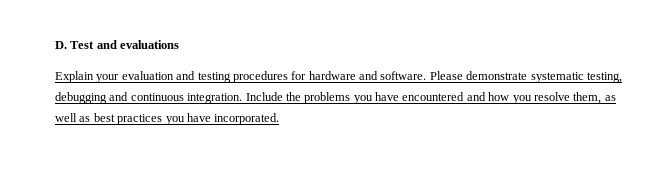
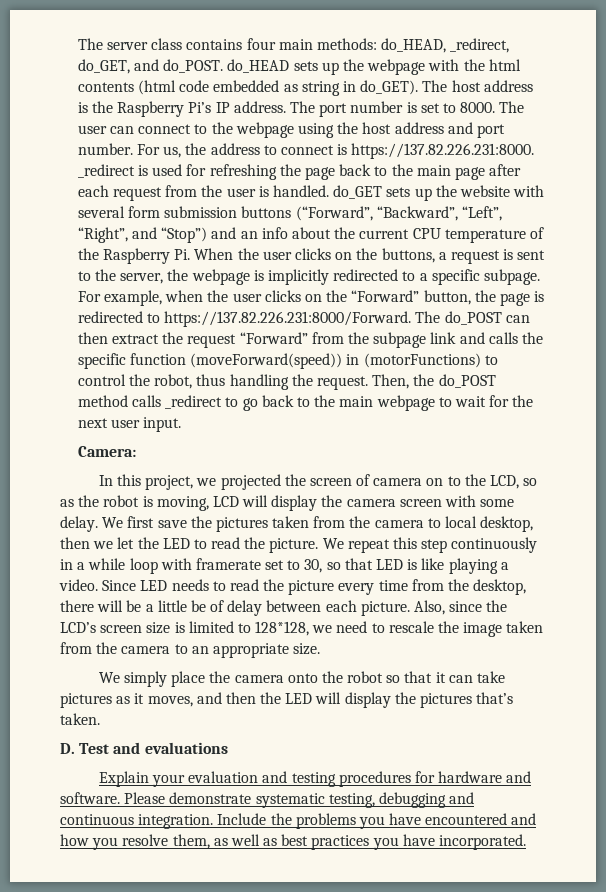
+ The server class contains four main methods: do_HEAD, _redirect, do_GET, and do_POST. do_HEAD sets up the webpage with the html contents (html code embedded as string in do_GET). The host address is the Raspberry Pi’s IP address. The port number is set to 8000. The user can connect to the webpage using the host address and port number. For us, the address to connect is https://137.82.226.231:8000. _redirect is used for refreshing the page back to the main page after each request from the user is handled. do_GET sets up the website with several form submission buttons (“Forward”, “Backward”, “Left”, “Right”, and “Stop”) and an info about the current CPU temperature of the Raspberry Pi. When the user clicks on the buttons, a request is sent to the server, the webpage is implicitly redirected to a specific subpage. For example, when the user clicks on the “Forward” button, the page is redirected to https://137.82.226.231:8000/Forward. The do_POST can then extract the request “Forward” from the subpage link and calls the specific function (moveForward(speed)) in (motorFunctions) to control the robot, thus handling the request. Then, the do_POST method calls _redirect to go back to the main webpage to wait for the next user input.
+ Camera:
+ In this project, we projected the screen of camera on to the LCD, so as the robot is moving, LCD will display the camera screen with some delay. We first save the pictures taken from the camera to local desktop, then we let the LED to read the picture. We repeat this step continuously in a while loop with framerate set to 30, so that LED is like playing a video. Since LED needs to read the picture every time from the desktop, there will be a little be of delay between each picture. Also, since the LCD’s screen size is limited to 128*128, we need to rescale the image taken from the camera to an appropriate size.
+ We simply place the camera onto the robot so that it can take pictures as it moves, and then the LED will display the pictures that’s taken.

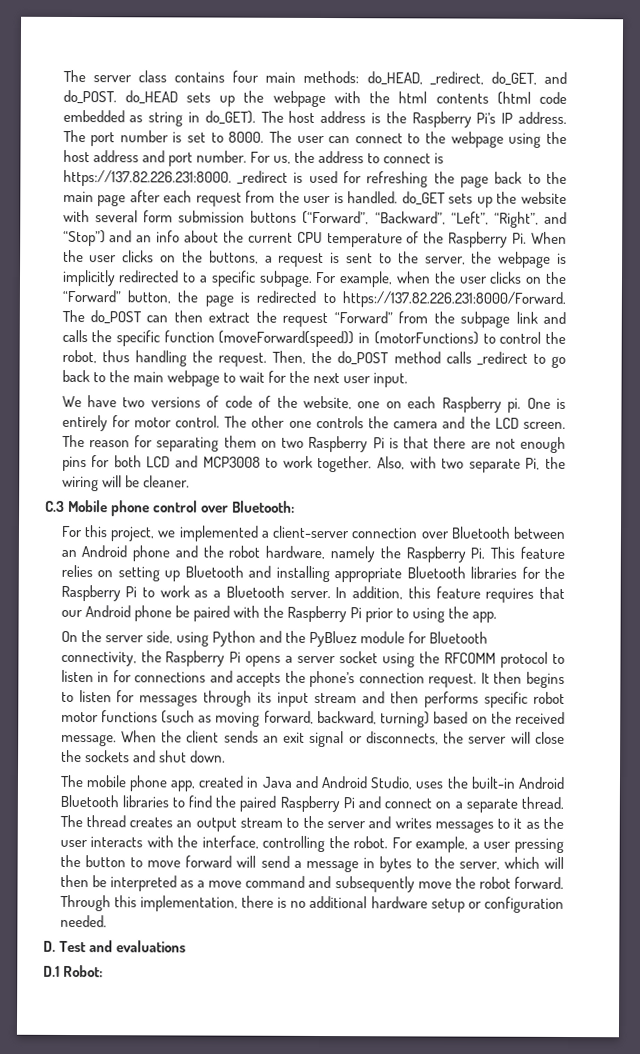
- Camera:
- In this project, we projected the screen of camera on to the LCD, so as the robot is moving, LCD will display the camera screen with some delay. We first save the pictures taken from the camera to local desktop, then we let the LED to read the picture. We repeat this step continuously in a while loop with framerate set to 30, so that LED is like playing a video. Since LED needs to read the picture every time from the desktop, there will be a little be of delay between each picture. Also, since the LCD’s screen size is limited to 128*128, we need to rescale the image taken from the camera to an appropriate size.
- We simply place the camera onto the robot so that it can take pictures as it moves, and then the LED will display the pictures that’s taken.
+ We have two versions of code of the website, one on each Raspberry pi. One is entirely for motor control. The other one controls the camera and the LCD screen. The reason for separating them on two Raspberry Pi is that there are not enough pins for both LCD and MCP3008 to work together. Also, with two separate Pi, the wiring will be cleaner.
+ C.3 Mobile phone control over Bluetooth:
+ For this project, we implemented a client-server connection over Bluetooth between an Android phone and the robot hardware, namely the Raspberry Pi. This feature relies on setting up Bluetooth and installing appropriate Bluetooth libraries for the Raspberry Pi to work as a Bluetooth server. In addition, this feature requires that our Android phone be paired with the Raspberry Pi prior to using the app.
+ On the server side, using Python and the PyBluez module for Bluetooth connectivity, the Raspberry Pi opens a server socket using the RFCOMM protocol to listen in for connections and accepts the phone’s connection request. It then begins to listen for messages through its input stream and then performs specific robot motor functions (such as moving forward, backward, turning) based on the received message. When the client sends an exit signal or disconnects, the server will close the sockets and shut down.
+ The mobile phone app, created in Java and Android Studio, uses the built-in Android Bluetooth libraries to find the paired Raspberry Pi and connect on a separate thread. The thread creates an output stream to the server and writes messages to it as the user interacts with the interface, controlling the robot. For example, a user pressing the button to move forward will send a message in bytes to the server, which will then be interpreted as a move command and subsequently move the robot forward. Through this implementation, there is no additional hardware setup or configuration needed.
  D. Test and evaluations
- Explain your evaluation and testing procedures for hardware and software. Please demonstrate systematic testing, debugging and continuous integration. Include the problems you have encountered and how you resolve them, as well as best practices you have incorporated.
+ D.1 Robot:

